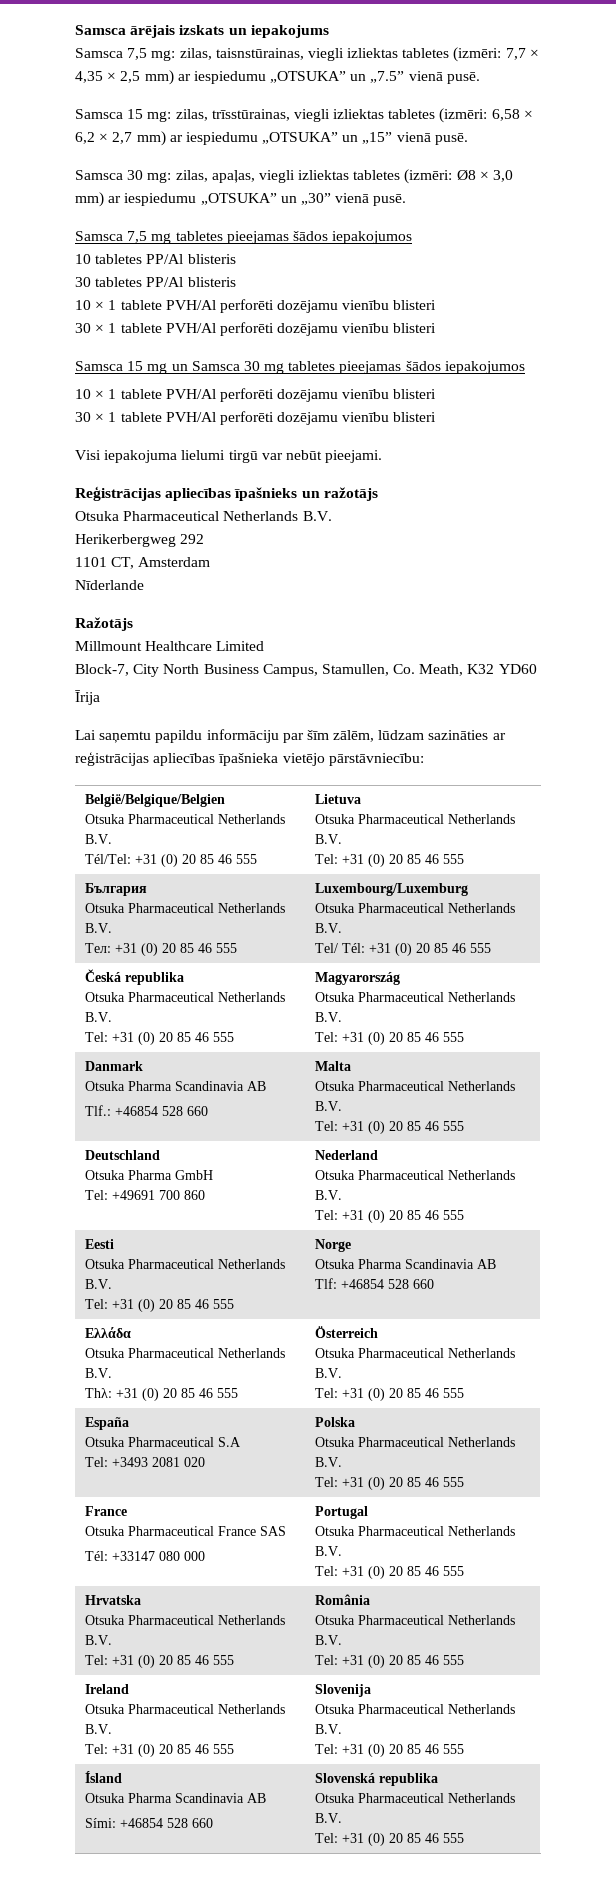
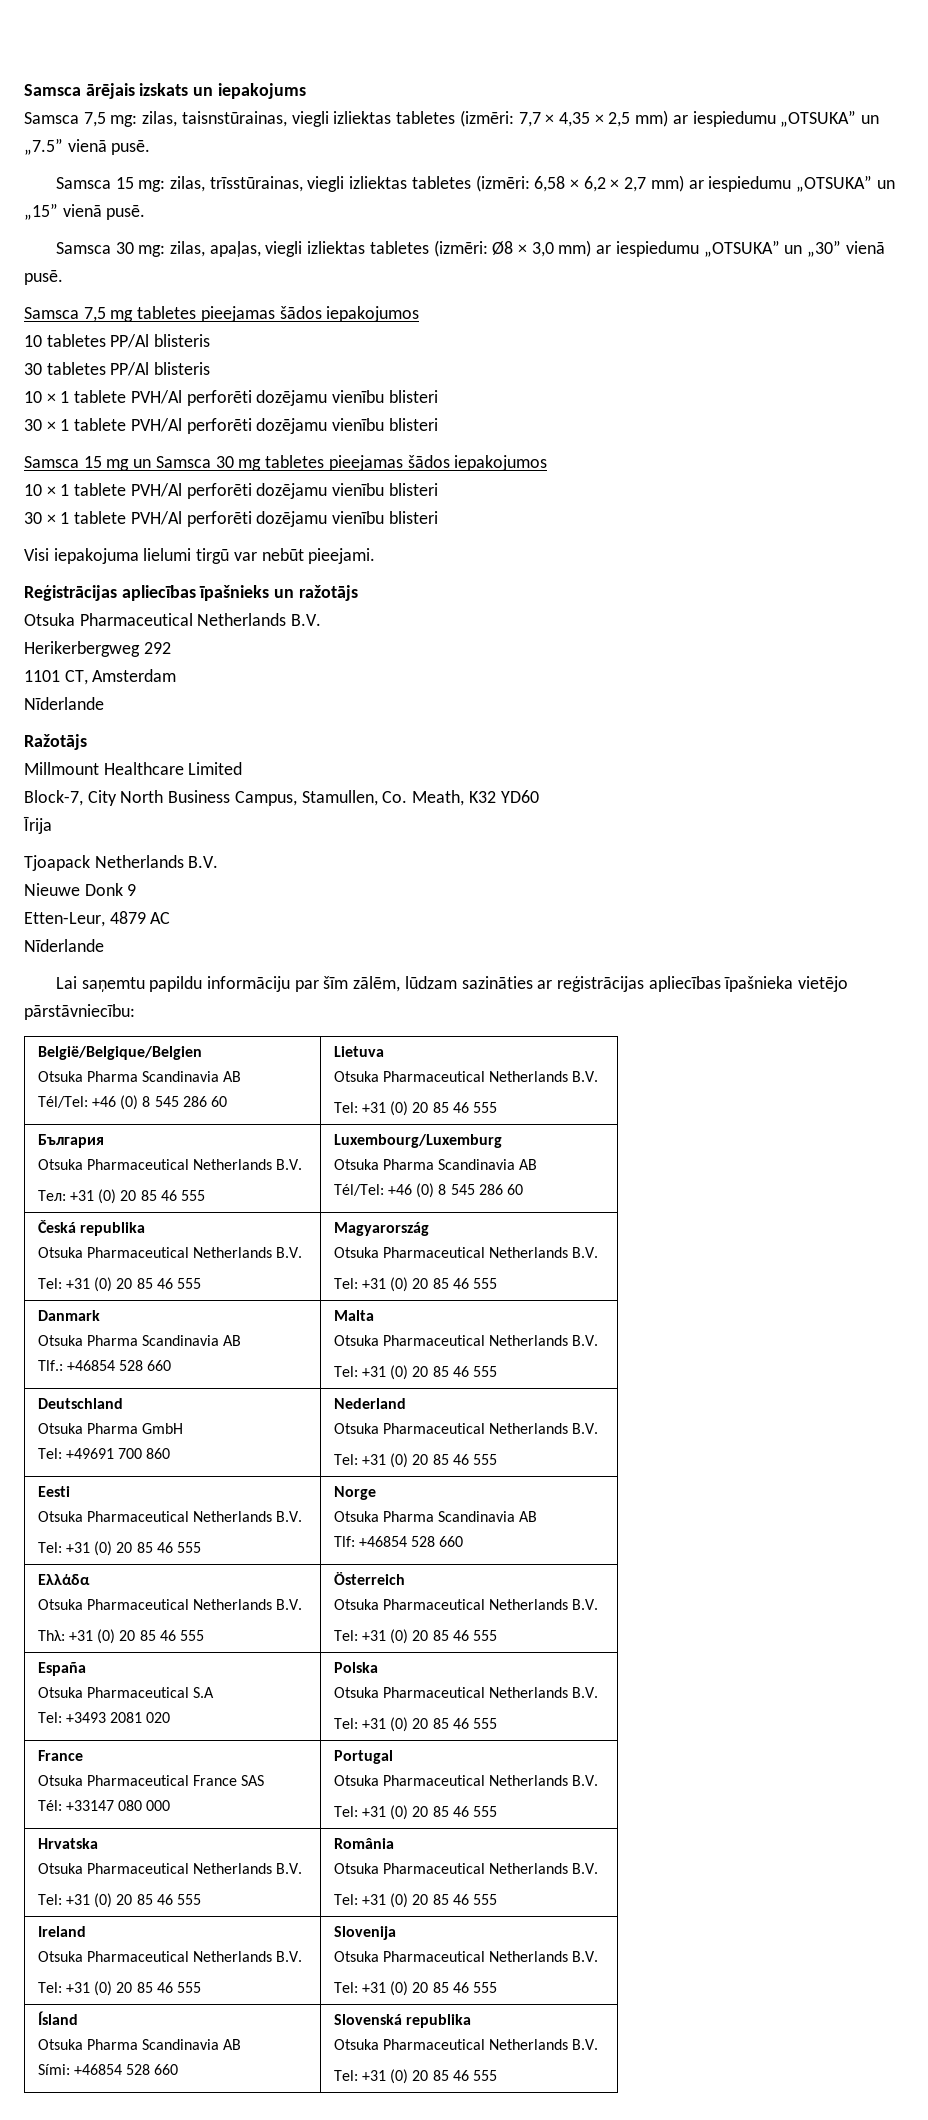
+ Tjoapack Netherlands B.V.
+ Nieuwe Donk 9
+ Etten-Leur, 4879 AC
+ Nīderlande
  België/Belgique/Belgien
- Otsuka Pharmaceutical Netherlands B.V.
- Tél/Tel: +31 (0) 20 85 46 555 | Lietuva
+ Otsuka Pharma Scandinavia AB
+ Tél/Tel: +46 (0) 8 545 286 60 | Lietuva
  България
  Otsuka Pharmaceutical Netherlands B.V.
  Teл: +31 (0) 20 85 46 555 | Luxembourg/Luxemburg
- Otsuka Pharmaceutical Netherlands B.V.
- Tel/ Tél: +31 (0) 20 85 46 555
+ Otsuka Pharma Scandinavia AB
+ Tél/Tel: +46 (0) 8 545 286 60

